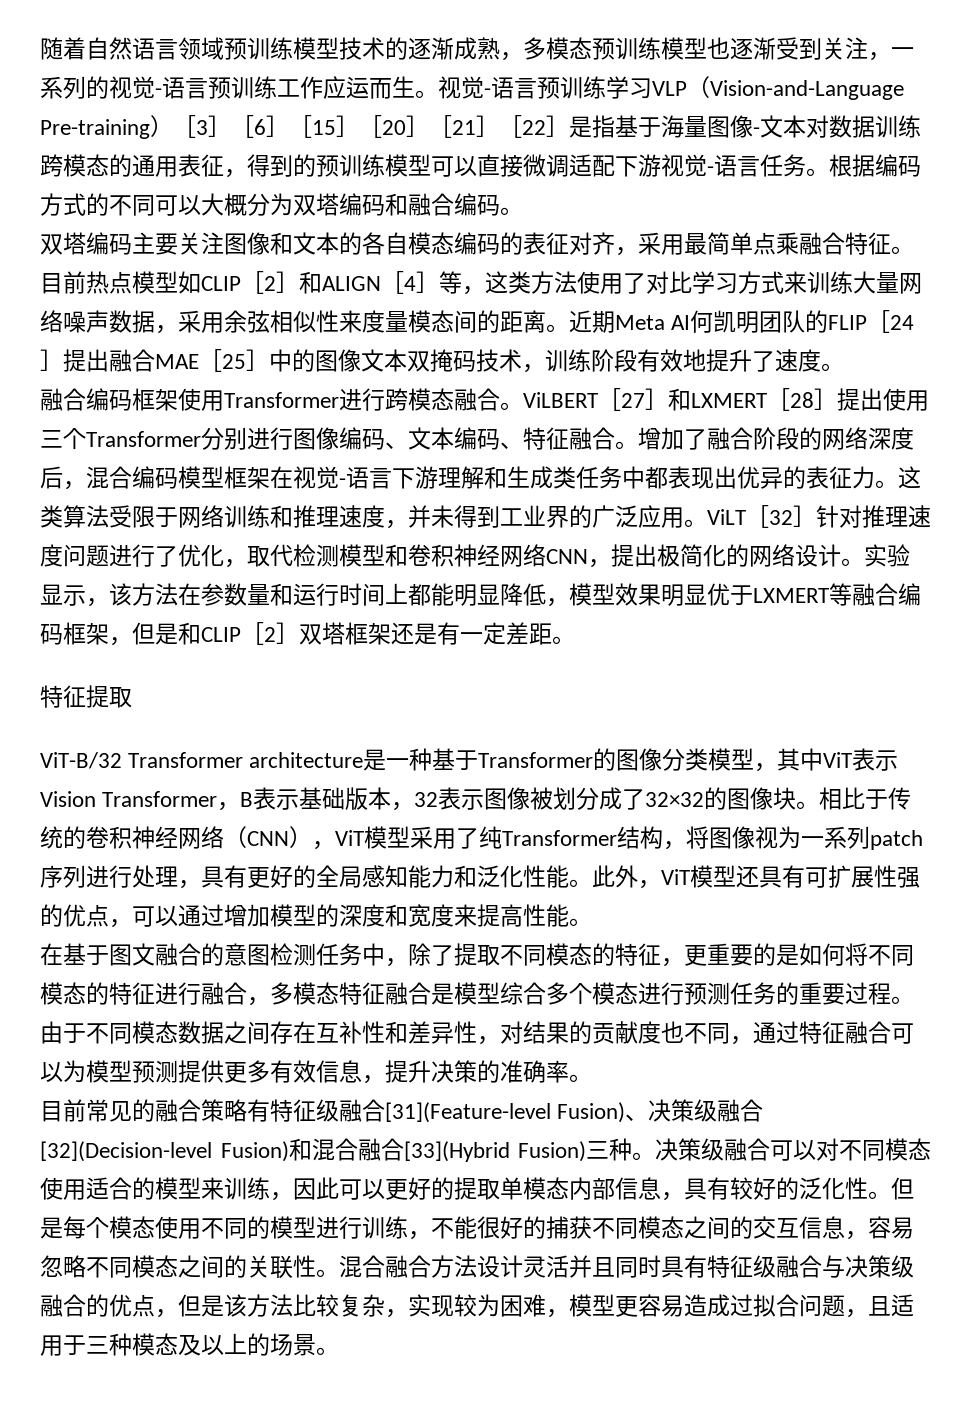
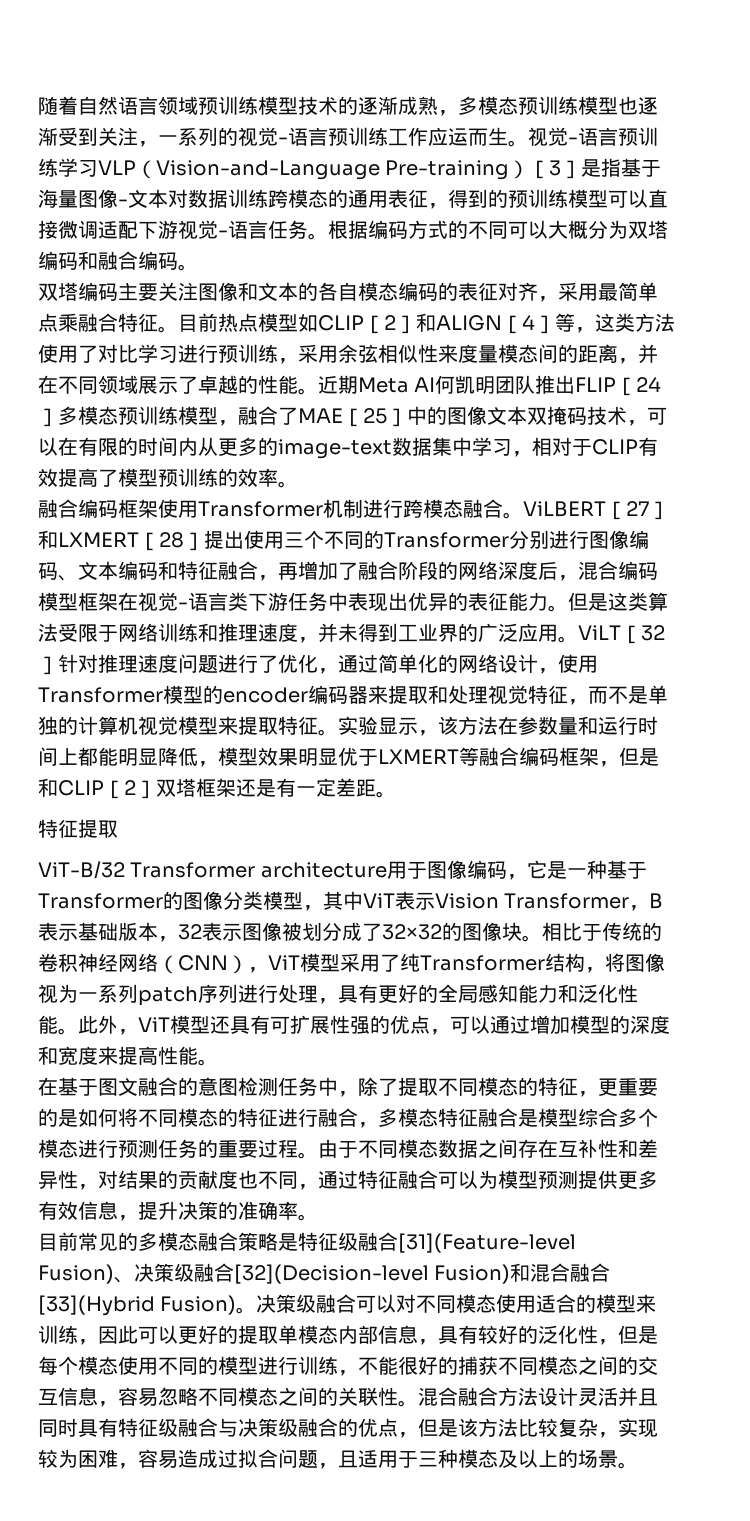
- 视觉-语言预训练学习VLP（Vision-and-Language Pre-training）［3］［6］［15］［20］［21］［22］是指基于海量图像-文本对数据训练跨模态的通用表征，得到的预训练模型可以直接微调适配下游视觉-语言任务。
+ 视觉-语言预训练学习VLP（Vision-and-Language Pre-training）［3］是指基于海量图像-文本对数据训练跨模态的通用表征，得到的预训练模型可以直接微调适配下游视觉-语言任务。
- 目前热点模型如CLIP［2］和ALIGN［4］等，这类方法使用了对比学习方式来训练大量网络噪声数据，采用余弦相似性来度量模态间的距离。
+ 目前热点模型如CLIP［2］和ALIGN［4］等，这类方法使用了对比学习进行预训练，采用余弦相似性来度量模态间的距离，并在不同领域展示了卓越的性能。
- 近期Meta AI何凯明团队的FLIP［24］提出融合MAE［25］中的图像文本双掩码技术，训练阶段有效地提升了速度。
+ 近期Meta AI何凯明团队推出FLIP［24］多模态预训练模型，融合了MAE［25］中的图像文本双掩码技术，可以在有限的时间内从更多的image-text数据集中学习，相对于CLIP有效提高了模型预训练的效率。
- 融合编码框架使用Transformer进行跨模态融合。
+ 融合编码框架使用Transformer机制进行跨模态融合。
- ViLBERT［27］和LXMERT［28］提出使用三个Transformer分别进行图像编码、文本编码、特征融合。增加了融合阶段的网络深度后，混合编码模型框架在视觉-语言下游理解和生成类任务中都表现出优异的表征力。这类算法受限于网络训练和推理速度，并未得到工业界的广泛应用。
+ ViLBERT［27］和LXMERT［28］提出使用三个不同的Transformer分别进行图像编码、文本编码和特征融合，再增加了融合阶段的网络深度后，混合编码模型框架在视觉-语言类下游任务中表现出优异的表征能力。但是这类算法受限于网络训练和推理速度，并未得到工业界的广泛应用。
- ViLT［32］针对推理速度问题进行了优化，取代检测模型和卷积神经网络CNN，提出极简化的网络设计。
+ ViLT［32］针对推理速度问题进行了优化，通过简单化的网络设计，使用Transformer模型的encoder编码器来提取和处理视觉特征，而不是单独的计算机视觉模型来提取特征。
- ViT-B/32 Transformer architecture是一种基于Transformer的图像分类模型，其中ViT表示Vision Transformer，B表示基础版本，32表示图像被划分成了32×32的图像块。
+ ViT-B/32 Transformer architecture用于图像编码，它是一种基于Transformer的图像分类模型，其中ViT表示Vision Transformer，B表示基础版本，32表示图像被划分成了32×32的图像块。
- 目前常见的融合策略有特征级融合[31](Feature-level Fusion)、决策级融合[32](Decision-level Fusion)和混合融合[33](Hybrid Fusion)三种。
+ 目前常见的多模态融合策略是特征级融合[31](Feature-level Fusion)、决策级融合[32](Decision-level Fusion)和混合融合[33](Hybrid Fusion)。
- 决策级融合可以对不同模态使用适合的模型来训练，因此可以更好的提取单模态内部信息，具有较好的泛化性。但是每个模态使用不同的模型进行训练，不能很好的捕获不同模态之间的交互信息，容易忽略不同模态之间的关联性。
+ 决策级融合可以对不同模态使用适合的模型来训练，因此可以更好的提取单模态内部信息，具有较好的泛化性，但是每个模态使用不同的模型进行训练，不能很好的捕获不同模态之间的交互信息，容易忽略不同模态之间的关联性。
- 混合融合方法设计灵活并且同时具有特征级融合与决策级融合的优点，但是该方法比较复杂，实现较为困难，模型更容易造成过拟合问题，且适用于三种模态及以上的场景。
+ 混合融合方法设计灵活并且同时具有特征级融合与决策级融合的优点，但是该方法比较复杂，实现较为困难，容易造成过拟合问题，且适用于三种模态及以上的场景。

